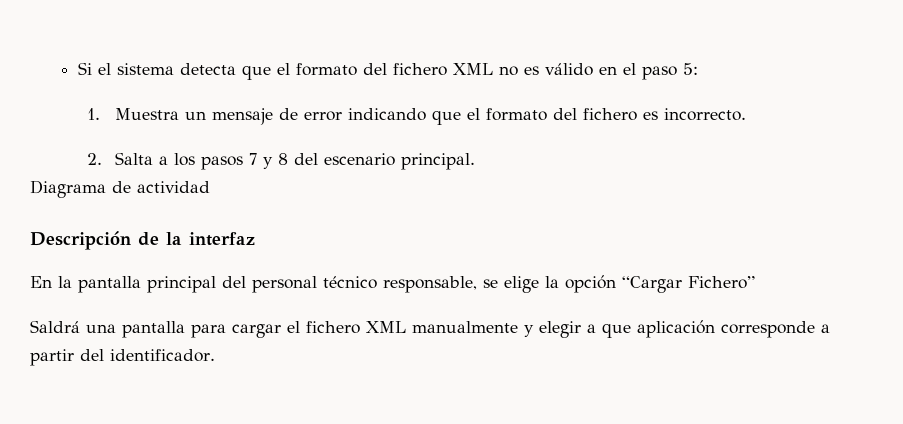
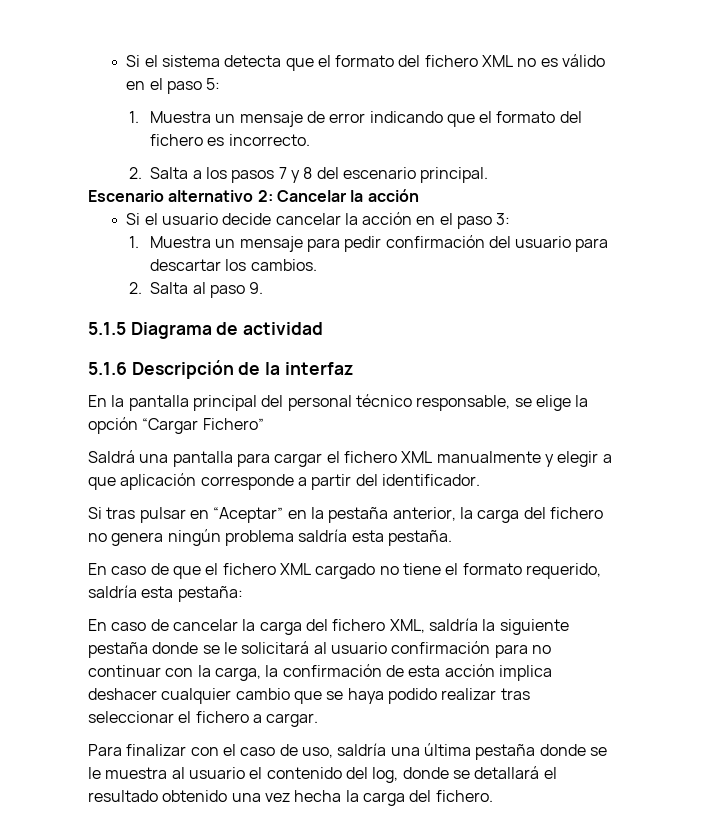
- Diagrama de actividad
+ Escenario alternativo 2: Cancelar la acción
+ Si el usuario decide cancelar la acción en el paso 3:
+ 1. Muestra un mensaje para pedir confirmación del usuario para descartar los cambios.
+ 2. Salta al paso 9.
+ 5.1.5 Diagrama de actividad
- Descripción de la interfaz
+ 5.1.6 Descripción de la interfaz
+ Si tras pulsar en “Aceptar” en la pestaña anterior, la carga del fichero no genera ningún problema saldría esta pestaña.
+ En caso de que el fichero XML cargado no tiene el formato requerido, saldría esta pestaña:
+ En caso de cancelar la carga del fichero XML, saldría la siguiente pestaña donde se le solicitará al usuario confirmación para no continuar con la carga, la confirmación de esta acción implica deshacer cualquier cambio que se haya podido realizar tras seleccionar el fichero a cargar.
+ Para finalizar con el caso de uso, saldría una última pestaña donde se le muestra al usuario el contenido del log, donde se detallará el resultado obtenido una vez hecha la carga del fichero.

